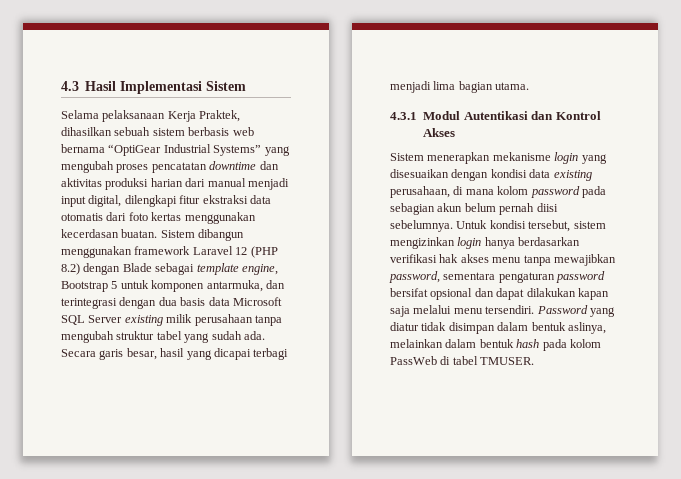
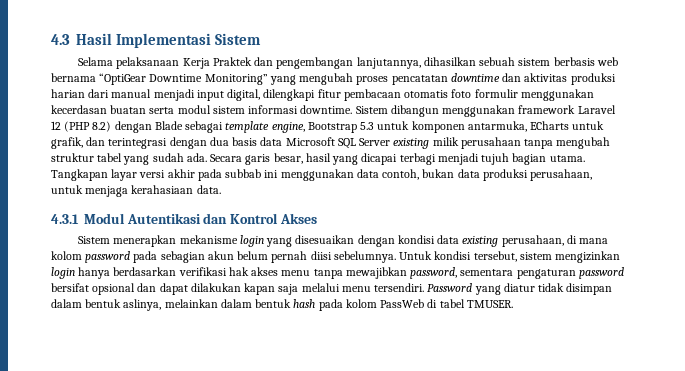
- Selama pelaksanaan Kerja Praktek, dihasilkan sebuah sistem berbasis web bernama “OptiGear Industrial Systems” yang mengubah proses pencatatan downtime dan aktivitas produksi harian dari manual menjadi input digital, dilengkapi fitur ekstraksi data otomatis dari foto kertas menggunakan kecerdasan buatan.
+ Selama pelaksanaan Kerja Praktek dan pengembangan lanjutannya, dihasilkan sebuah sistem berbasis web bernama “OptiGear Downtime Monitoring” yang mengubah proses pencatatan downtime dan aktivitas produksi harian dari manual menjadi input digital, dilengkapi fitur pembacaan otomatis foto formulir menggunakan kecerdasan buatan serta modul sistem informasi downtime.
- Sistem dibangun menggunakan framework Laravel 12 (PHP 8.2) dengan Blade sebagai template engine, Bootstrap 5 untuk komponen antarmuka, dan terintegrasi dengan dua basis data Microsoft SQL Server existing milik perusahaan tanpa mengubah struktur tabel yang sudah ada.
+ Sistem dibangun menggunakan framework Laravel 12 (PHP 8.2) dengan Blade sebagai template engine, Bootstrap 5.3 untuk komponen antarmuka, ECharts untuk grafik, dan terintegrasi dengan dua basis data Microsoft SQL Server existing milik perusahaan tanpa mengubah struktur tabel yang sudah ada.
- Secara garis besar, hasil yang dicapai terbagi menjadi lima bagian utama.
+ Secara garis besar, hasil yang dicapai terbagi menjadi tujuh bagian utama. Tangkapan layar versi akhir pada subbab ini menggunakan data contoh, bukan data produksi perusahaan, untuk menjaga kerahasiaan data.

